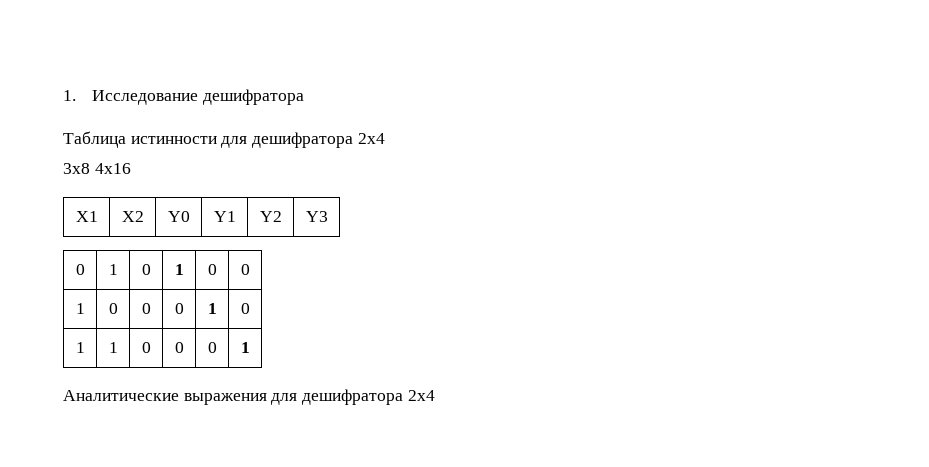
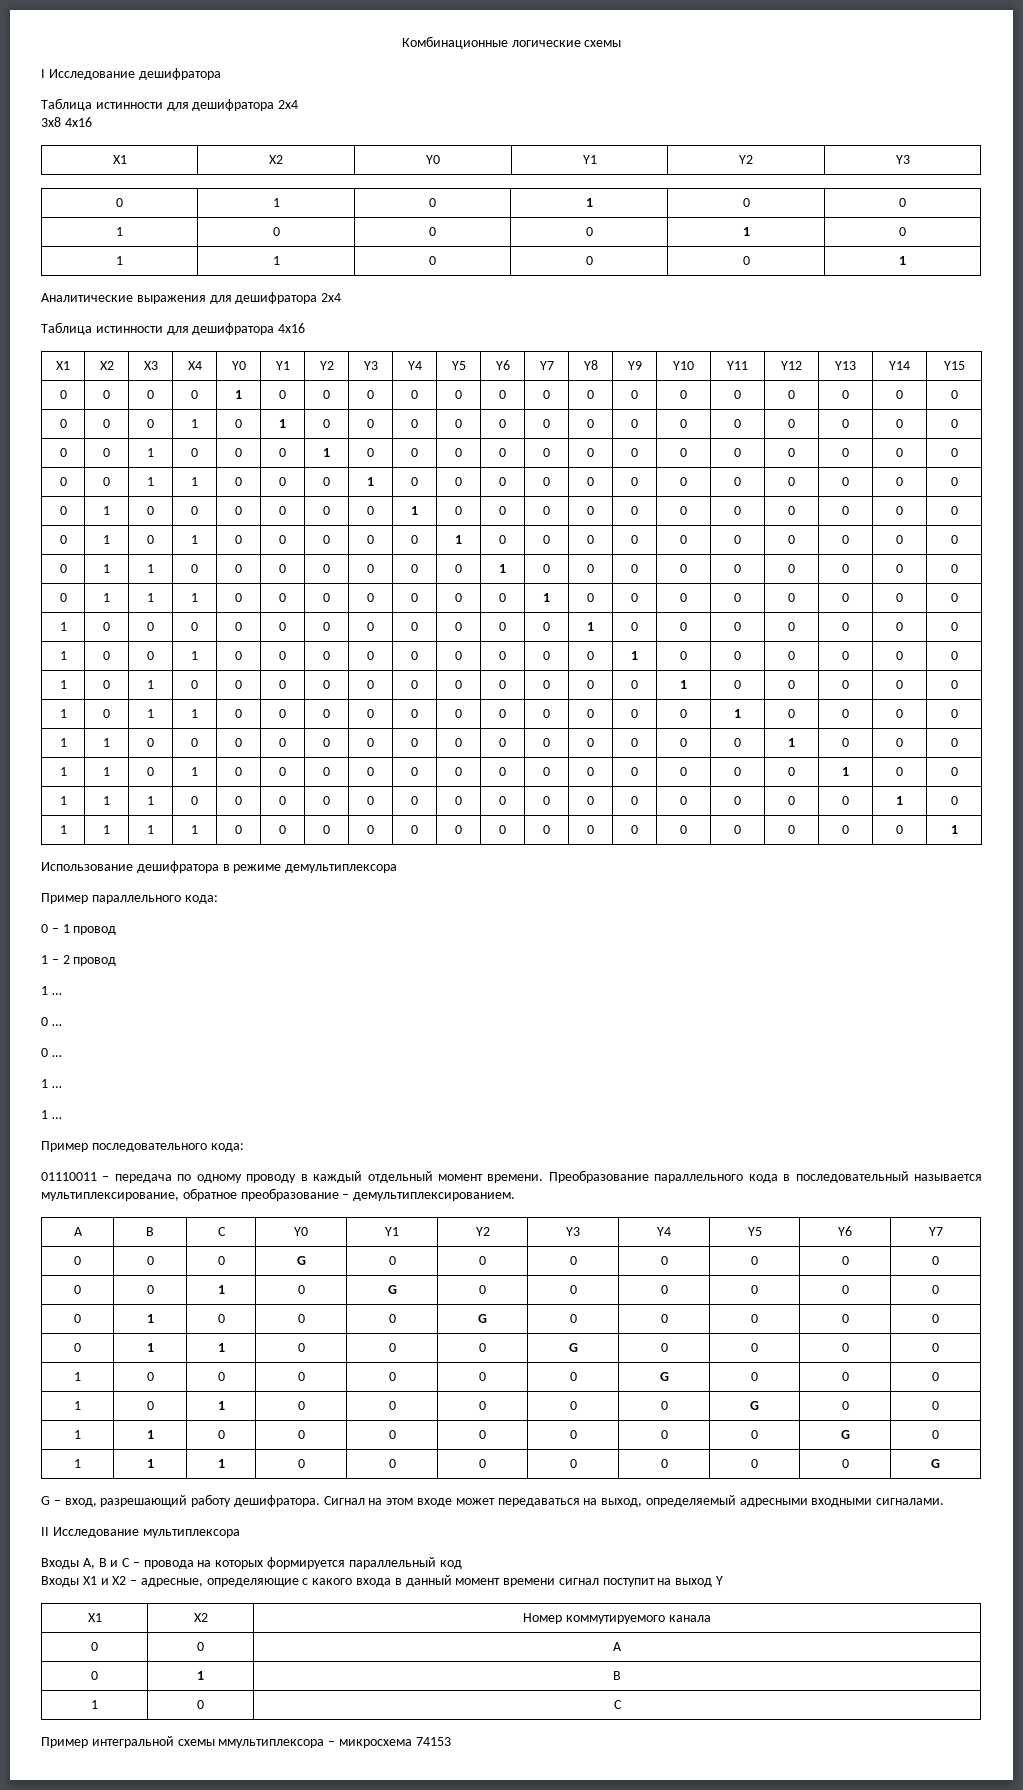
- 1. Исследование дешифратора
+ Комбинационные логические схемы
+ I Исследование дешифратора
+ Таблица истинности для дешифратора 4х16
+ X1 | X2 | X3 | X4 | Y0 | Y1 | Y2 | Y3 | Y4 | Y5 | Y6 | Y7 | Y8 | Y9 | Y10 | Y11 | Y12 | Y13 | Y14 | Y15
+ 0 | 0 | 0 | 0 | 1 | 0 | 0 | 0 | 0 | 0 | 0 | 0 | 0 | 0 | 0 | 0 | 0 | 0 | 0 | 0
+ 0 | 0 | 0 | 1 | 0 | 1 | 0 | 0 | 0 | 0 | 0 | 0 | 0 | 0 | 0 | 0 | 0 | 0 | 0 | 0
+ 0 | 0 | 1 | 0 | 0 | 0 | 1 | 0 | 0 | 0 | 0 | 0 | 0 | 0 | 0 | 0 | 0 | 0 | 0 | 0
+ 0 | 0 | 1 | 1 | 0 | 0 | 0 | 1 | 0 | 0 | 0 | 0 | 0 | 0 | 0 | 0 | 0 | 0 | 0 | 0
+ 0 | 1 | 0 | 0 | 0 | 0 | 0 | 0 | 1 | 0 | 0 | 0 | 0 | 0 | 0 | 0 | 0 | 0 | 0 | 0
+ 0 | 1 | 0 | 1 | 0 | 0 | 0 | 0 | 0 | 1 | 0 | 0 | 0 | 0 | 0 | 0 | 0 | 0 | 0 | 0
+ 0 | 1 | 1 | 0 | 0 | 0 | 0 | 0 | 0 | 0 | 1 | 0 | 0 | 0 | 0 | 0 | 0 | 0 | 0 | 0
+ 0 | 1 | 1 | 1 | 0 | 0 | 0 | 0 | 0 | 0 | 0 | 1 | 0 | 0 | 0 | 0 | 0 | 0 | 0 | 0
+ 1 | 0 | 0 | 0 | 0 | 0 | 0 | 0 | 0 | 0 | 0 | 0 | 1 | 0 | 0 | 0 | 0 | 0 | 0 | 0
+ 1 | 0 | 0 | 1 | 0 | 0 | 0 | 0 | 0 | 0 | 0 | 0 | 0 | 1 | 0 | 0 | 0 | 0 | 0 | 0
+ 1 | 0 | 1 | 0 | 0 | 0 | 0 | 0 | 0 | 0 | 0 | 0 | 0 | 0 | 1 | 0 | 0 | 0 | 0 | 0
+ 1 | 0 | 1 | 1 | 0 | 0 | 0 | 0 | 0 | 0 | 0 | 0 | 0 | 0 | 0 | 1 | 0 | 0 | 0 | 0
+ 1 | 1 | 0 | 0 | 0 | 0 | 0 | 0 | 0 | 0 | 0 | 0 | 0 | 0 | 0 | 0 | 1 | 0 | 0 | 0
+ 1 | 1 | 0 | 1 | 0 | 0 | 0 | 0 | 0 | 0 | 0 | 0 | 0 | 0 | 0 | 0 | 0 | 1 | 0 | 0
+ 1 | 1 | 1 | 0 | 0 | 0 | 0 | 0 | 0 | 0 | 0 | 0 | 0 | 0 | 0 | 0 | 0 | 0 | 1 | 0
+ 1 | 1 | 1 | 1 | 0 | 0 | 0 | 0 | 0 | 0 | 0 | 0 | 0 | 0 | 0 | 0 | 0 | 0 | 0 | 1
+ Использование дешифратора в режиме демультиплексора
+ Пример параллельного кода:
+ 0 – 1 провод
+ 1 – 2 провод
+ 1 …
+ 0 …
+ 0 …
+ 1 …
+ 1 …
+ Пример последовательного кода:
+ 01110011 – передача по одному проводу в каждый отдельный момент времени. Преобразование параллельного кода в последовательный называется мультиплексирование, обратное преобразование – демультиплексированием.
+ A | B | C | Y0 | Y1 | Y2 | Y3 | Y4 | Y5 | Y6 | Y7
+ 0 | 0 | 0 | G | 0 | 0 | 0 | 0 | 0 | 0 | 0
+ 0 | 0 | 1 | 0 | G | 0 | 0 | 0 | 0 | 0 | 0
+ 0 | 1 | 0 | 0 | 0 | G | 0 | 0 | 0 | 0 | 0
+ 0 | 1 | 1 | 0 | 0 | 0 | G | 0 | 0 | 0 | 0
+ 1 | 0 | 0 | 0 | 0 | 0 | 0 | G | 0 | 0 | 0
+ 1 | 0 | 1 | 0 | 0 | 0 | 0 | 0 | G | 0 | 0
+ 1 | 1 | 0 | 0 | 0 | 0 | 0 | 0 | 0 | G | 0
+ 1 | 1 | 1 | 0 | 0 | 0 | 0 | 0 | 0 | 0 | G
+ G – вход, разрешающий работу дешифратора. Сигнал на этом входе может передаваться на выход, определяемый адресными входными сигналами.
+ II Исследование мультиплексора
+ Входы A, B и C – провода на которых формируется параллельный код
+ Входы Х1 и Х2 – адресные, определяющие с какого входа в данный момент времени сигнал поступит на выход Y
+ X1 | X2 | Номер коммутируемого канала
+ 0 | 0 | A
+ 0 | 1 | B
+ 1 | 0 | C
+ Пример интегральной схемы ммультиплексора – микросхема 74153

